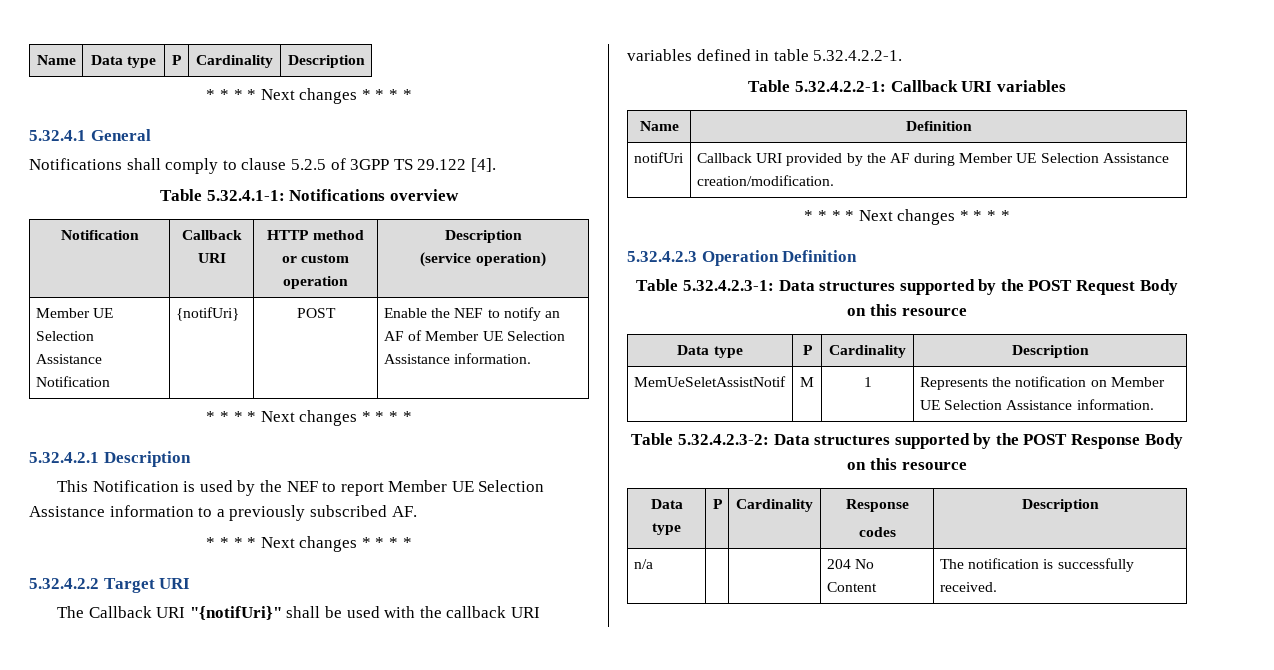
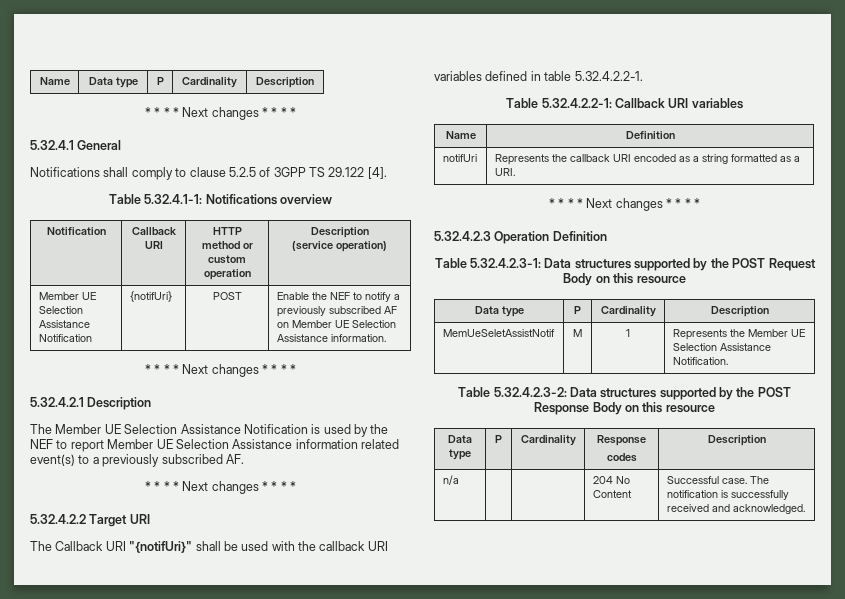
- Member UE Selection Assistance Notification | {notifUri} | POST | Enable the NEF to notify an AF of Member UE Selection Assistance information.
+ Member UE Selection Assistance Notification | {notifUri} | POST | Enable the NEF to notify a previously subscribed AF on Member UE Selection Assistance information.
- This Notification is used by the NEF to report Member UE Selection Assistance information to a previously subscribed AF.
+ The Member UE Selection Assistance Notification is used by the NEF to report Member UE Selection Assistance information related event(s) to a previously subscribed AF.
- notifUri | Callback URI provided by the AF during Member UE Selection Assistance creation/modification.
+ notifUri | Represents the callback URI encoded as a string formatted as a URI.
- MemUeSeletAssistNotif | M | 1 | Represents the notification on Member UE Selection Assistance information.
+ MemUeSeletAssistNotif | M | 1 | Represents the Member UE Selection Assistance Notification.
- n/a | | | 204 No Content | The notification is successfully received.
+ n/a | | | 204 No Content | Successful case. The notification is successfully received and acknowledged.

